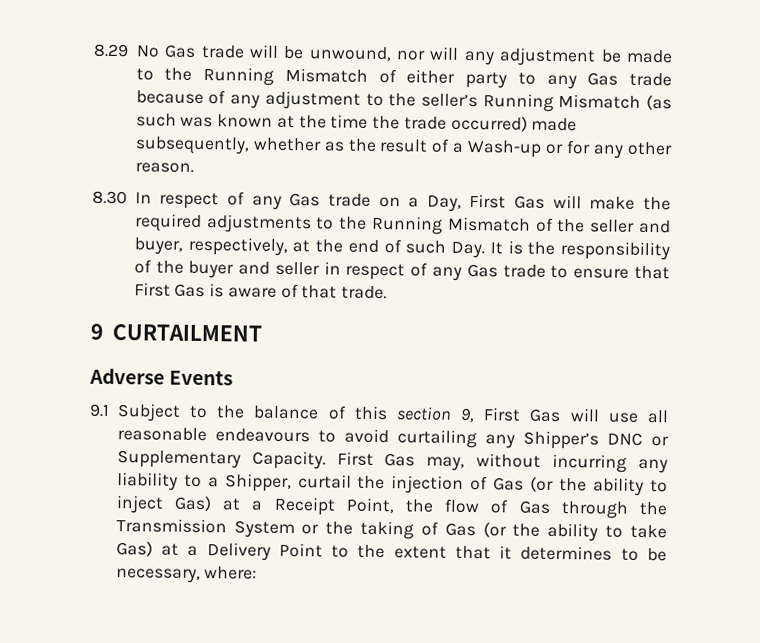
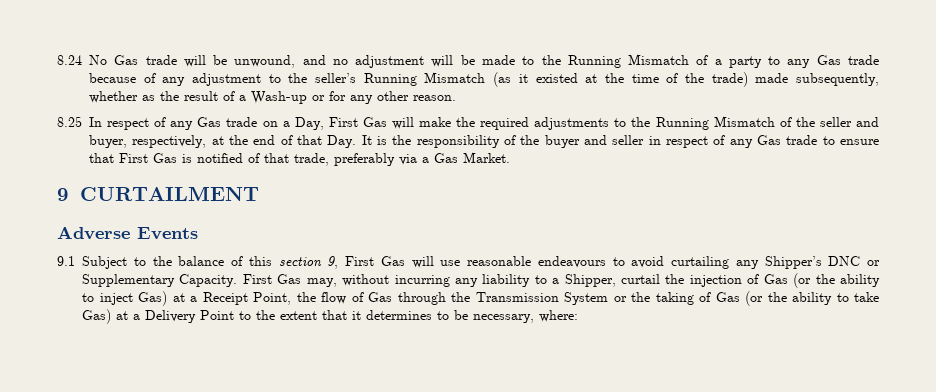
- 8.29 No Gas trade will be unwound, nor will any adjustment be made to the Running Mismatch of either party to any Gas trade because of any adjustment to the seller’s Running Mismatch (as such was known at the time the trade occurred) made subsequently, whether as the result of a Wash-up or for any other reason.
+ 8.24 No Gas trade will be unwound, and no adjustment will be made to the Running Mismatch of a party to any Gas trade because of any adjustment to the seller’s Running Mismatch (as it existed at the time of the trade) made subsequently, whether as the result of a Wash-up or for any other reason.
- 8.30 In respect of any Gas trade on a Day, First Gas will make the required adjustments to the Running Mismatch of the seller and buyer, respectively, at the end of such Day. It is the responsibility of the buyer and seller in respect of any Gas trade to ensure that First Gas is aware of that trade.
+ 8.25 In respect of any Gas trade on a Day, First Gas will make the required adjustments to the Running Mismatch of the seller and buyer, respectively, at the end of that Day. It is the responsibility of the buyer and seller in respect of any Gas trade to ensure that First Gas is notified of that trade, preferably via a Gas Market.
- 9.1 Subject to the balance of this section 9, First Gas will use all reasonable endeavours to avoid curtailing any Shipper’s DNC or Supplementary Capacity.
+ 9.1 Subject to the balance of this section 9, First Gas will use reasonable endeavours to avoid curtailing any Shipper’s DNC or Supplementary Capacity.

